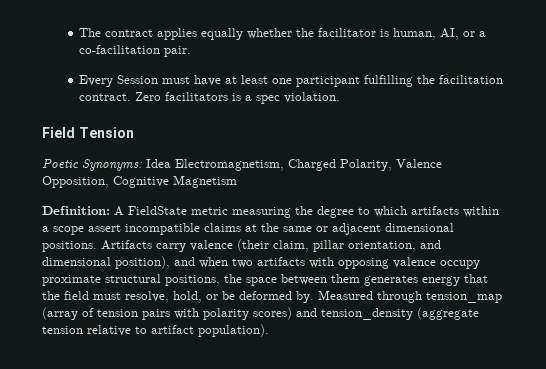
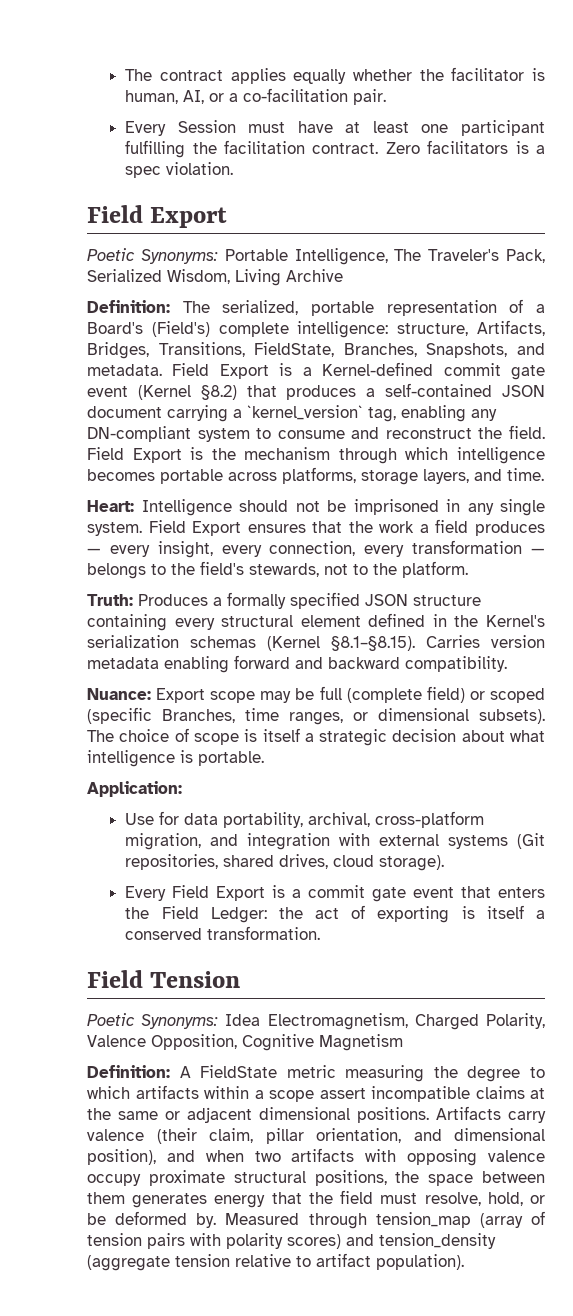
  Zero facilitators is a spec violation.
+ Field Export
+ Poetic Synonyms: Portable Intelligence, The Traveler's Pack, Serialized Wisdom, Living Archive
+ Definition: The serialized, portable representation of a Board's (Field's) complete intelligence: structure, Artifacts, Bridges, Transitions, FieldState, Branches, Snapshots, and metadata. Field Export is a Kernel-defined commit gate event (Kernel §8.2) that produces a self-contained JSON document carrying a `kernel_version` tag, enabling any DN-compliant system to consume and reconstruct the field. Field Export is the mechanism through which intelligence becomes portable across platforms, storage layers, and time.
+ Heart: Intelligence should not be imprisoned in any single system. Field Export ensures that the work a field produces — every insight, every connection, every transformation — belongs to the field's stewards, not to the platform.
+ Truth: Produces a formally specified JSON structure containing every structural element defined in the Kernel's serialization schemas (Kernel §8.1–§8.15). Carries version metadata enabling forward and backward compatibility.
+ Nuance: Export scope may be full (complete field) or scoped (specific Branches, time ranges, or dimensional subsets). The choice of scope is itself a strategic decision about what intelligence is portable.
+ Application:
+ Use for data portability, archival, cross-platform migration, and integration with external systems (Git repositories, shared drives, cloud storage).
+ Every Field Export is a commit gate event that enters the Field Ledger: the act of exporting is itself a conserved transformation.

